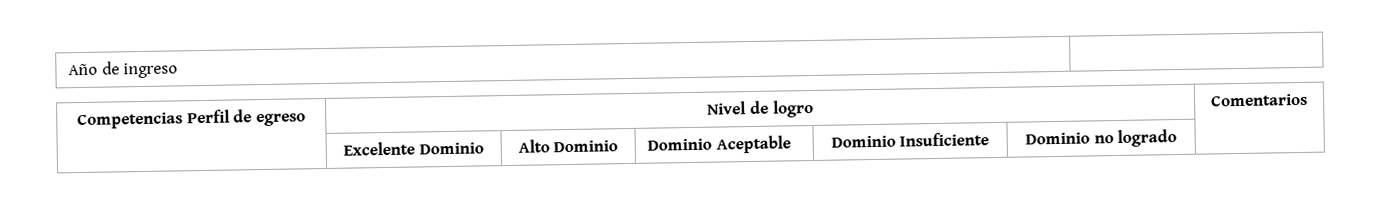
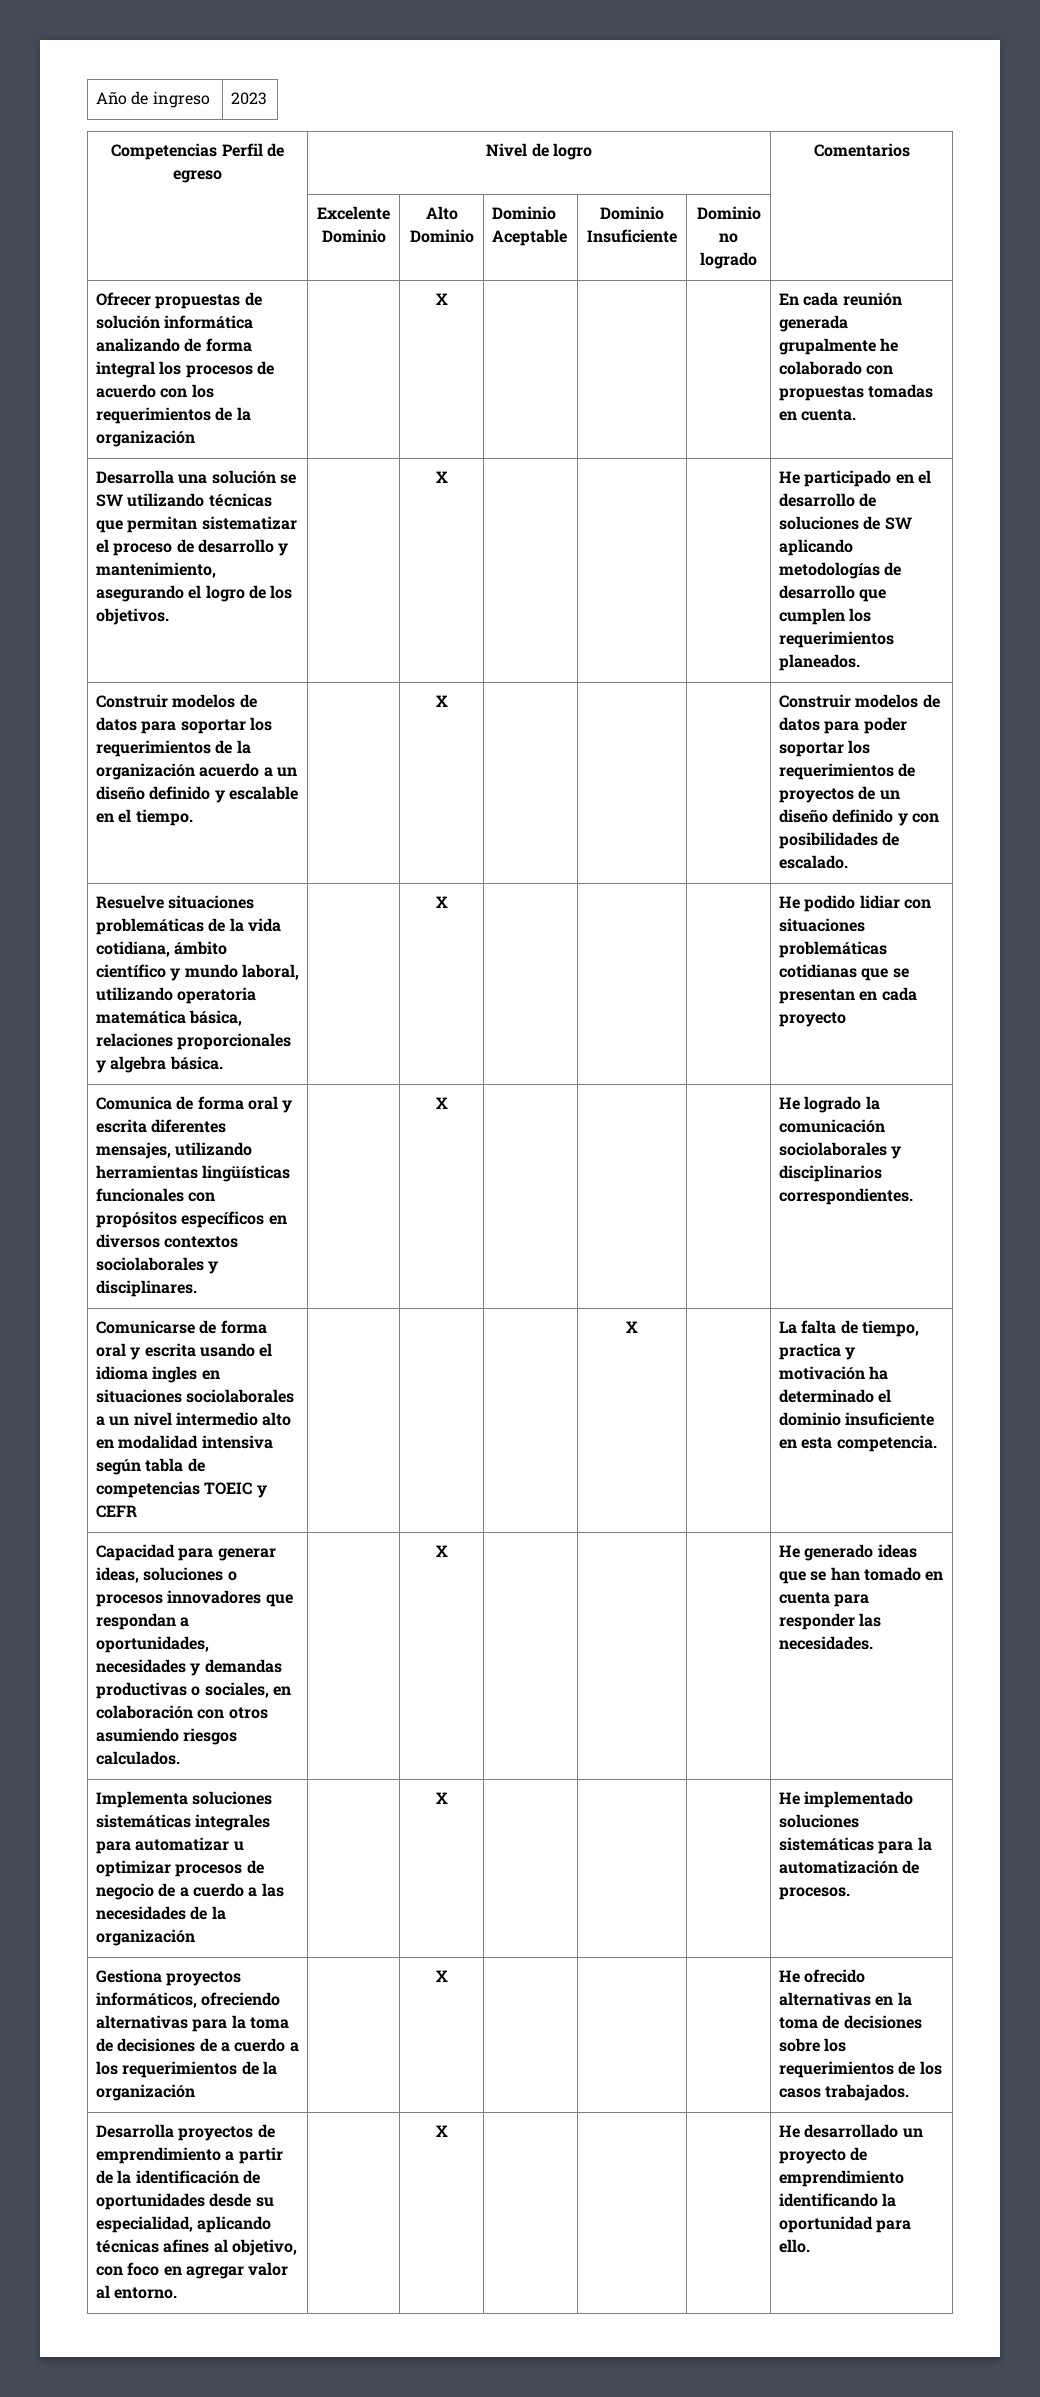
- Año de ingreso |
+ Año de ingreso | 2023
+ Ofrecer propuestas de solución informática analizando de forma integral los procesos de acuerdo con los requerimientos de la organización | | X | | | | En cada reunión generada grupalmente he colaborado con propuestas tomadas en cuenta.
+ Desarrolla una solución se SW utilizando técnicas que permitan sistematizar el proceso de desarrollo y mantenimiento, asegurando el logro de los objetivos. | | X | | | | He participado en el desarrollo de soluciones de SW aplicando metodologías de desarrollo que cumplen los requerimientos planeados.
+ Construir modelos de datos para soportar los requerimientos de la organización acuerdo a un diseño definido y escalable en el tiempo. | | X | | | | Construir modelos de datos para poder soportar los requerimientos de proyectos de un diseño definido y con posibilidades de escalado.
+ Resuelve situaciones problemáticas de la vida cotidiana, ámbito científico y mundo laboral, utilizando operatoria matemática básica, relaciones proporcionales y algebra básica. | | X | | | | He podido lidiar con situaciones problemáticas cotidianas que se presentan en cada proyecto
+ Comunica de forma oral y escrita diferentes mensajes, utilizando herramientas lingüísticas funcionales con propósitos específicos en diversos contextos sociolaborales y disciplinares. | | X | | | | He logrado la comunicación sociolaborales y disciplinarios correspondientes.
+ Comunicarse de forma oral y escrita usando el idioma ingles en situaciones sociolaborales a un nivel intermedio alto en modalidad intensiva según tabla de competencias TOEIC y CEFR | | | | X | | La falta de tiempo, practica y motivación ha determinado el dominio insuficiente en esta competencia.
+ Capacidad para generar ideas, soluciones o procesos innovadores que respondan a oportunidades, necesidades y demandas productivas o sociales, en colaboración con otros asumiendo riesgos calculados. | | X | | | | He generado ideas que se han tomado en cuenta para responder las necesidades.
+ Implementa soluciones sistemáticas integrales para automatizar u optimizar procesos de negocio de a cuerdo a las necesidades de la organización | | X | | | | He implementado soluciones sistemáticas para la automatización de procesos.
+ Gestiona proyectos informáticos, ofreciendo alternativas para la toma de decisiones de a cuerdo a los requerimientos de la organización | | X | | | | He ofrecido alternativas en la toma de decisiones sobre los requerimientos de los casos trabajados.
+ Desarrolla proyectos de emprendimiento a partir de la identificación de oportunidades desde su especialidad, aplicando técnicas afines al objetivo, con foco en agregar valor al entorno. | | X | | | | He desarrollado un proyecto de emprendimiento identificando la oportunidad para ello.

